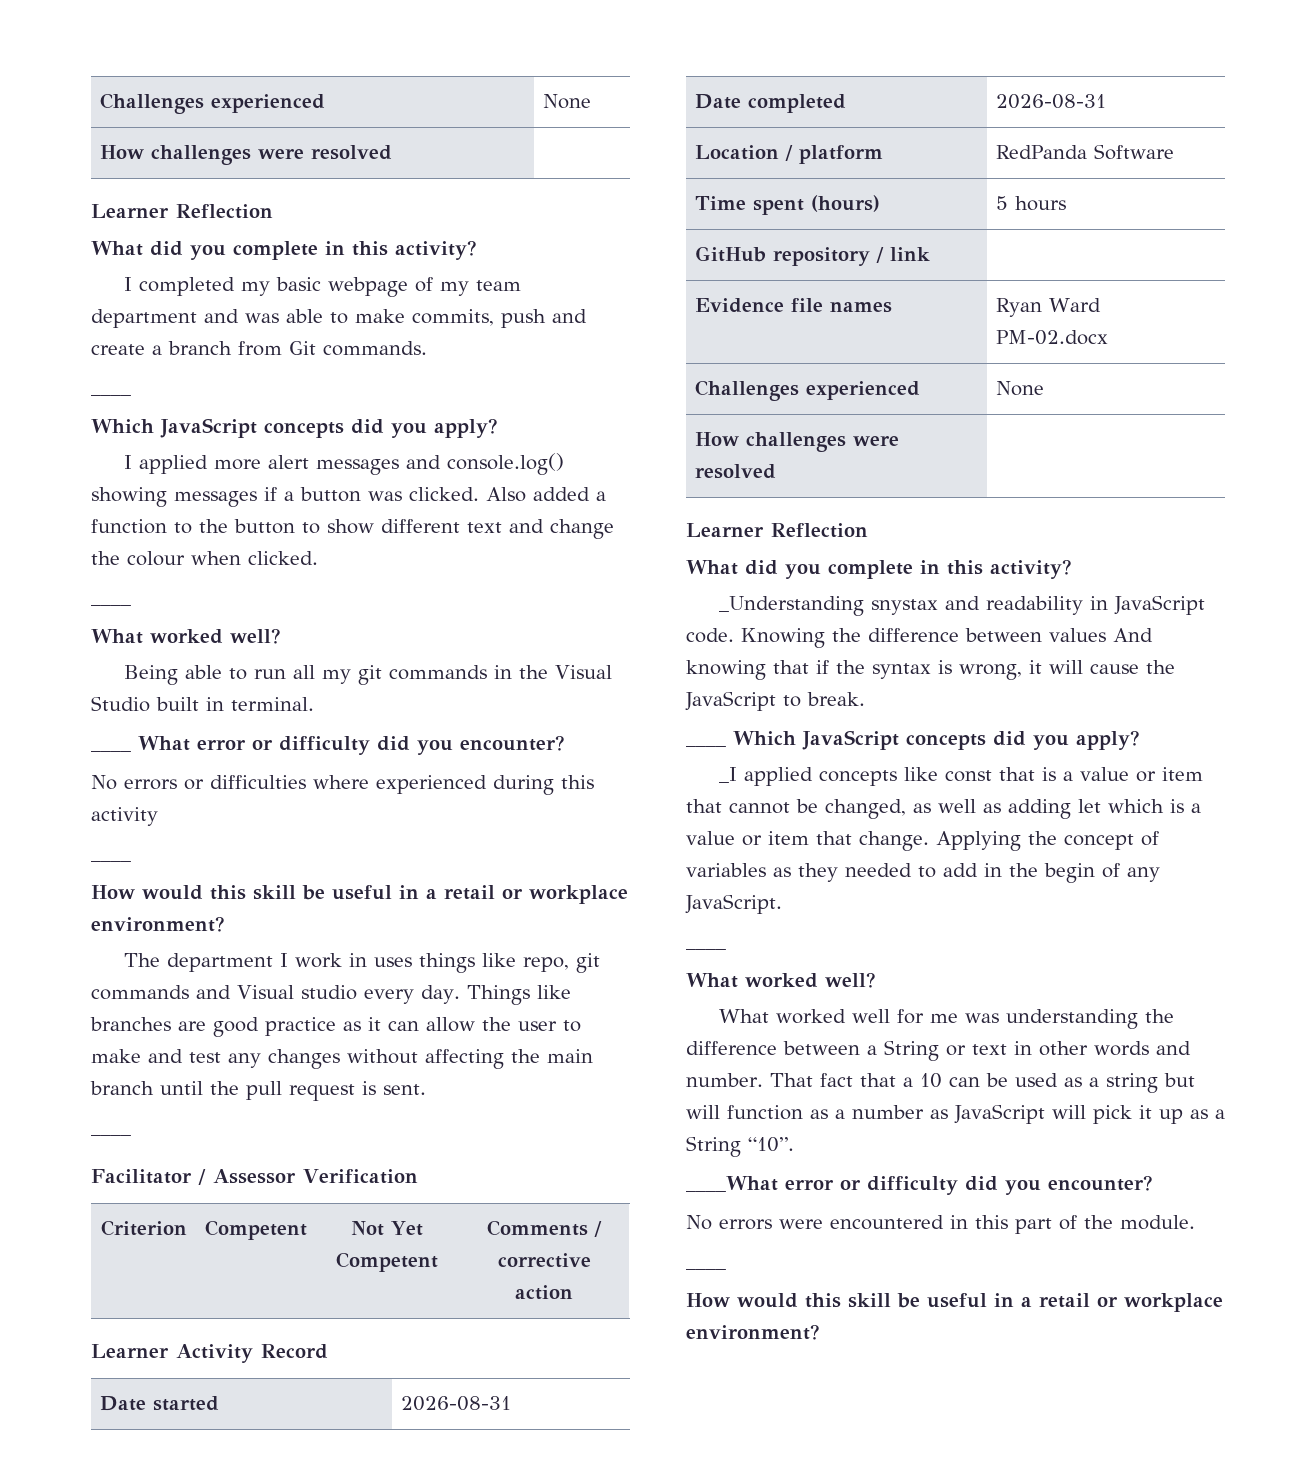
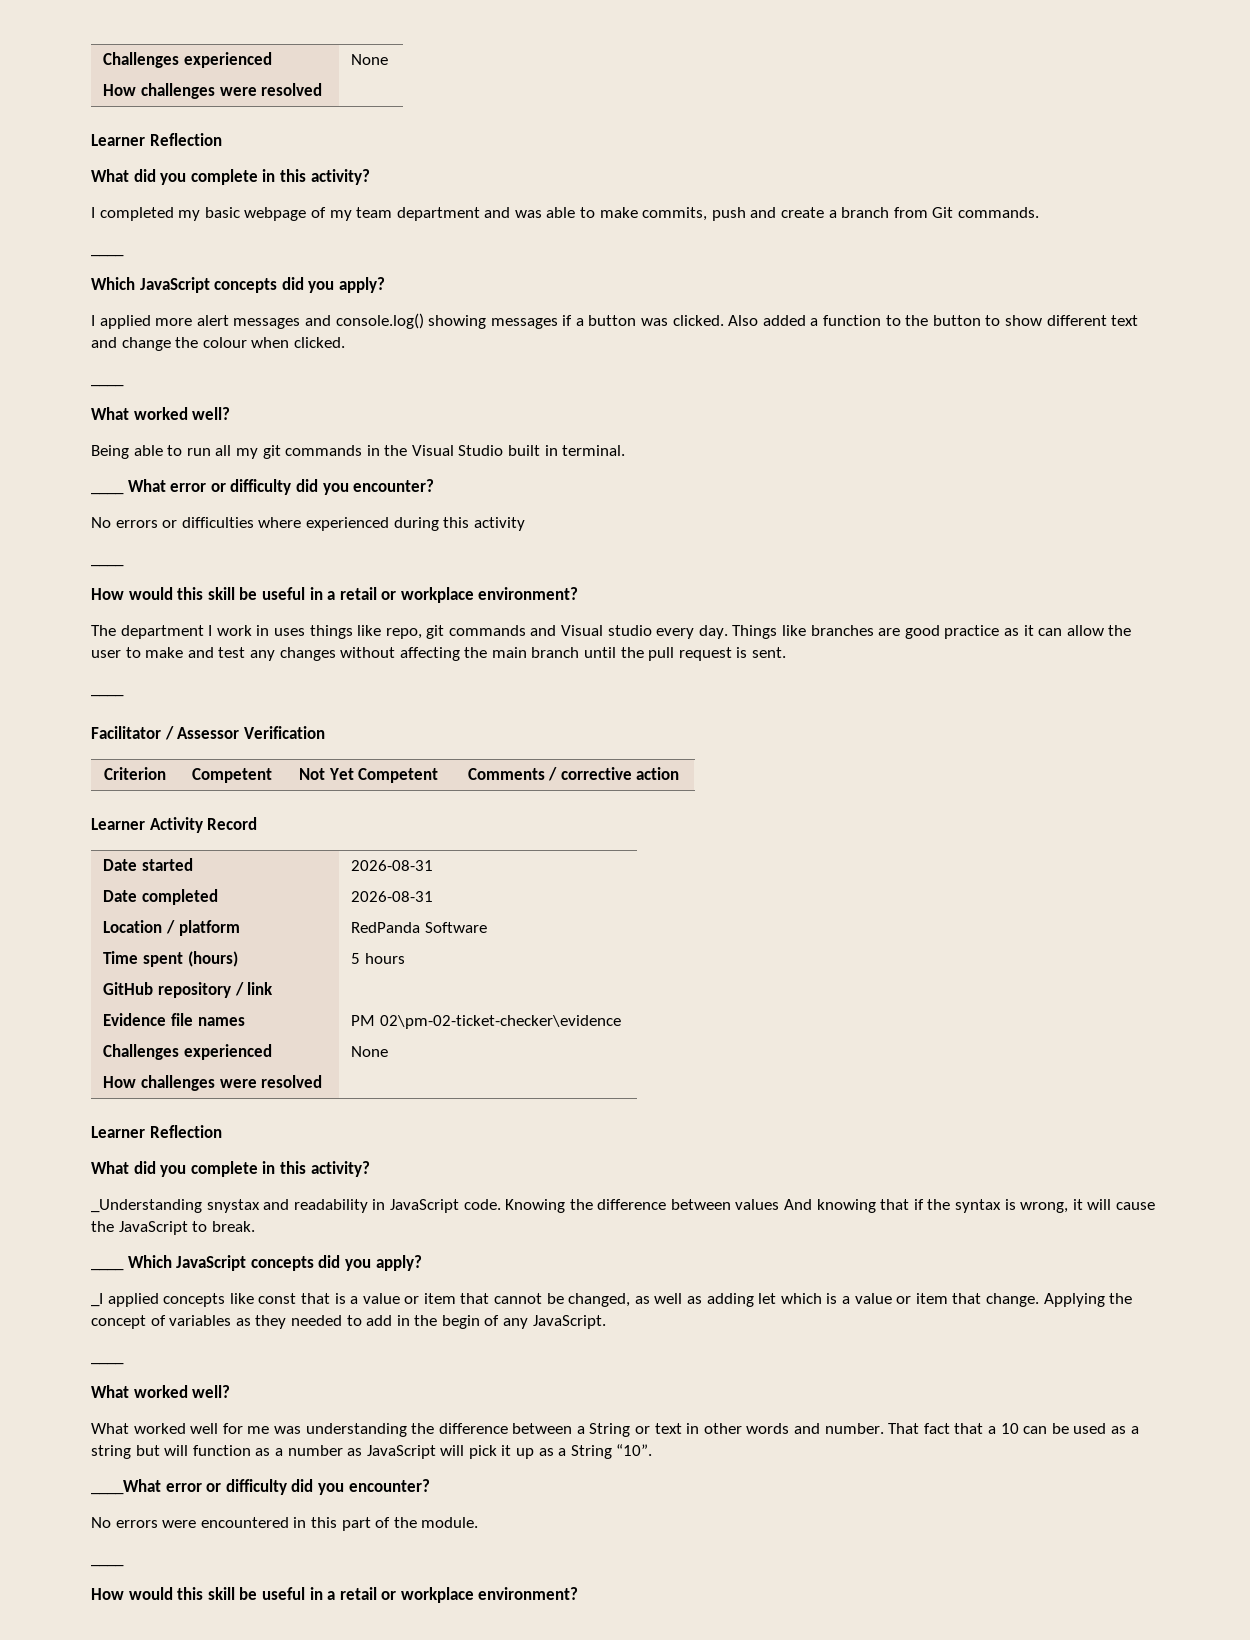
- Evidence file names | Ryan Ward PM-02.docx
+ Evidence file names | PM 02\pm-02-ticket-checker\evidence

